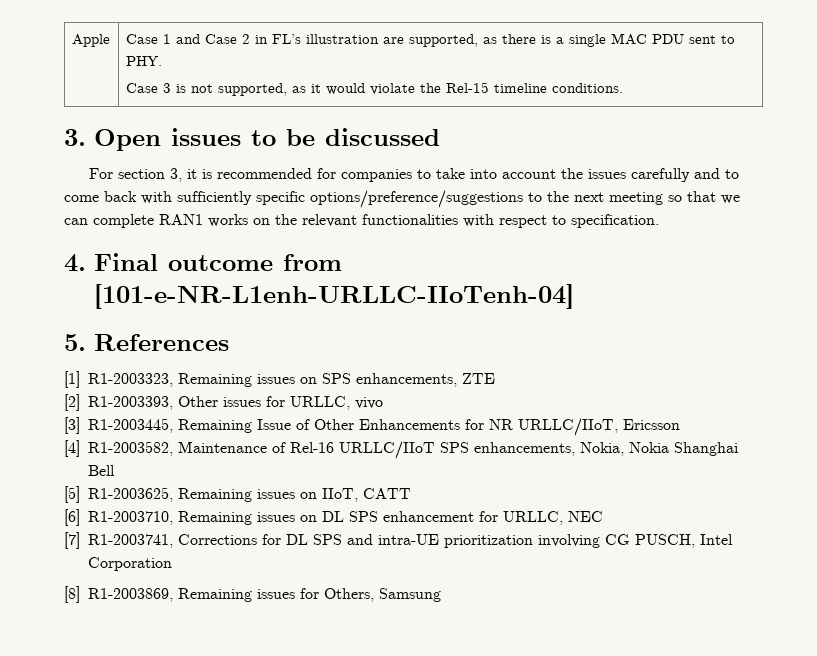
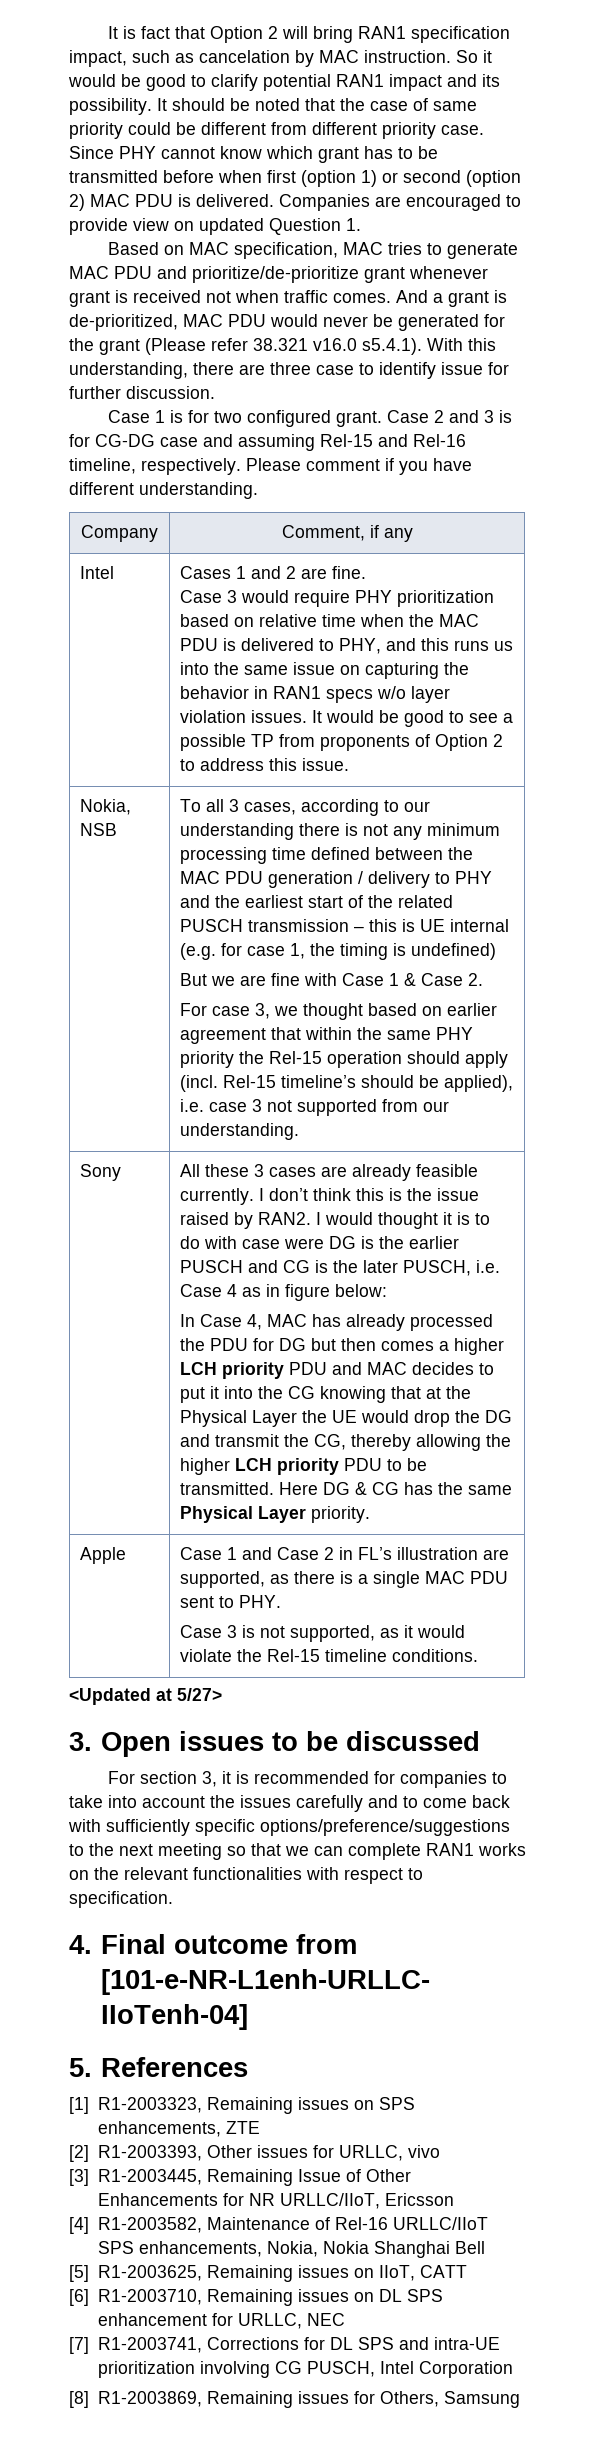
+ It is fact that Option 2 will bring RAN1 specification impact, such as cancelation by MAC instruction. So it would be good to clarify potential RAN1 impact and its possibility. It should be noted that the case of same priority could be different from different priority case. Since PHY cannot know which grant has to be transmitted before when first (option 1) or second (option 2) MAC PDU is delivered. Companies are encouraged to provide view on updated Question 1.
+ Based on MAC specification, MAC tries to generate MAC PDU and prioritize/de-prioritize grant whenever grant is received not when traffic comes. And a grant is de-prioritized, MAC PDU would never be generated for the grant (Please refer 38.321 v16.0 s5.4.1). With this understanding, there are three case to identify issue for further discussion.
+ Case 1 is for two configured grant. Case 2 and 3 is for CG-DG case and assuming Rel-15 and Rel-16 timeline, respectively. Please comment if you have different understanding.
+ Company | Comment, if any
+ Intel | Cases 1 and 2 are fine.
+ Case 3 would require PHY prioritization based on relative time when the MAC PDU is delivered to PHY, and this runs us into the same issue on capturing the behavior in RAN1 specs w/o layer violation issues. It would be good to see a possible TP from proponents of Option 2 to address this issue.
+ Nokia, NSB | To all 3 cases, according to our understanding there is not any minimum processing time defined between the MAC PDU generation / delivery to PHY and the earliest start of the related PUSCH transmission – this is UE internal (e.g. for case 1, the timing is undefined)
+ But we are fine with Case 1 & Case 2.
+ For case 3, we thought based on earlier agreement that within the same PHY priority the Rel-15 operation should apply (incl. Rel-15 timeline’s should be applied), i.e. case 3 not supported from our understanding.
+ Sony | All these 3 cases are already feasible currently. I don’t think this is the issue raised by RAN2. I would thought it is to do with case were DG is the earlier PUSCH and CG is the later PUSCH, i.e. Case 4 as in figure below:
+ In Case 4, MAC has already processed the PDU for DG but then comes a higher LCH priority PDU and MAC decides to put it into the CG knowing that at the Physical Layer the UE would drop the DG and transmit the CG, thereby allowing the higher LCH priority PDU to be transmitted. Here DG & CG has the same Physical Layer priority.
+ <Updated at 5/27>

